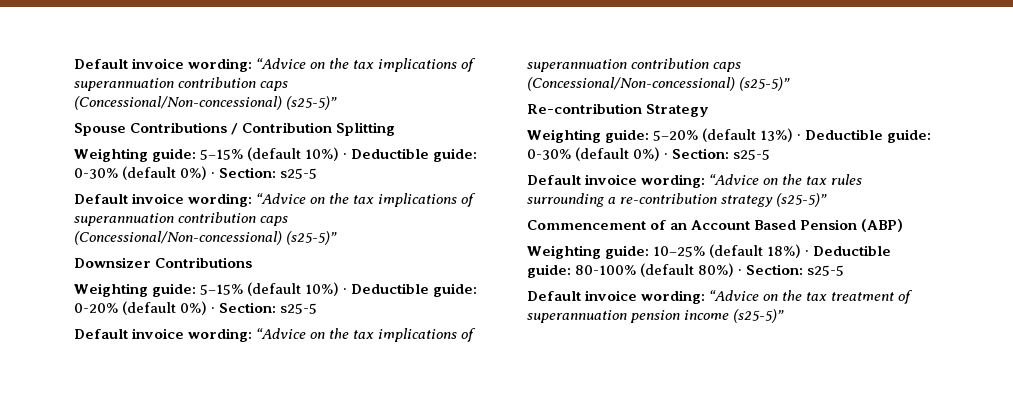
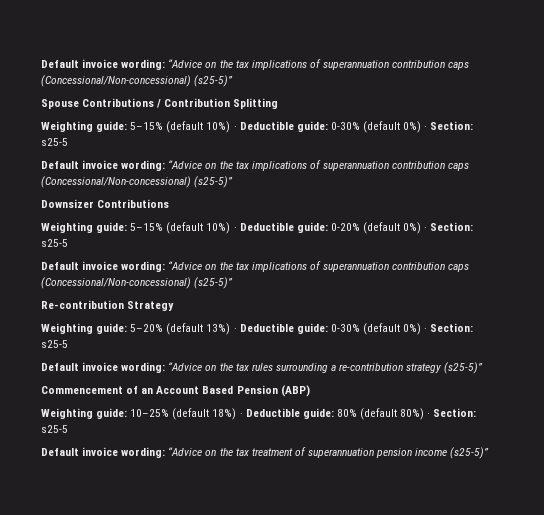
- Weighting guide: 10–25% (default 18%) · Deductible guide: 80-100% (default 80%) · Section: s25-5
+ Weighting guide: 10–25% (default 18%) · Deductible guide: 80% (default 80%) · Section: s25-5

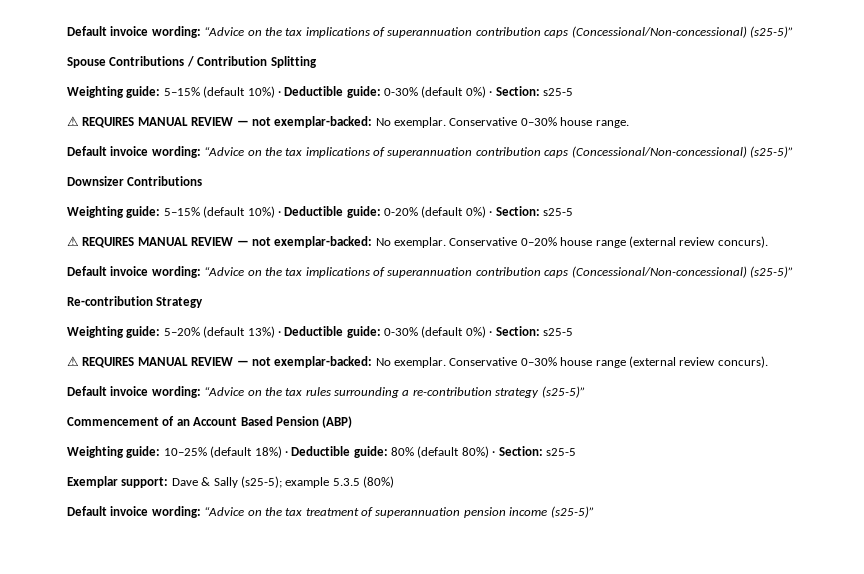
+ ⚠ REQUIRES MANUAL REVIEW — not exemplar-backed: No exemplar. Conservative 0–30% house range.
+ ⚠ REQUIRES MANUAL REVIEW — not exemplar-backed: No exemplar. Conservative 0–20% house range (external review concurs).
+ ⚠ REQUIRES MANUAL REVIEW — not exemplar-backed: No exemplar. Conservative 0–30% house range (external review concurs).
+ Exemplar support: Dave & Sally (s25-5); example 5.3.5 (80%)

